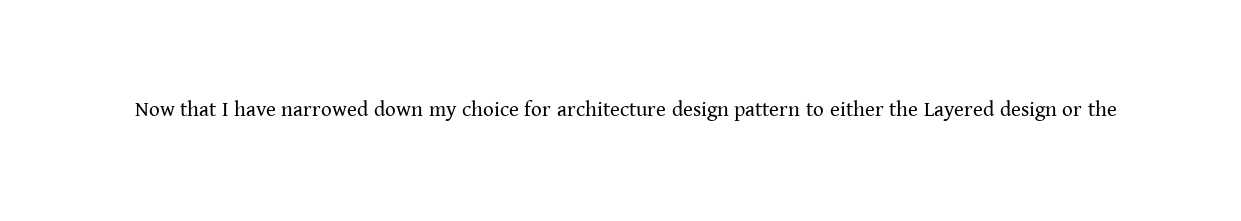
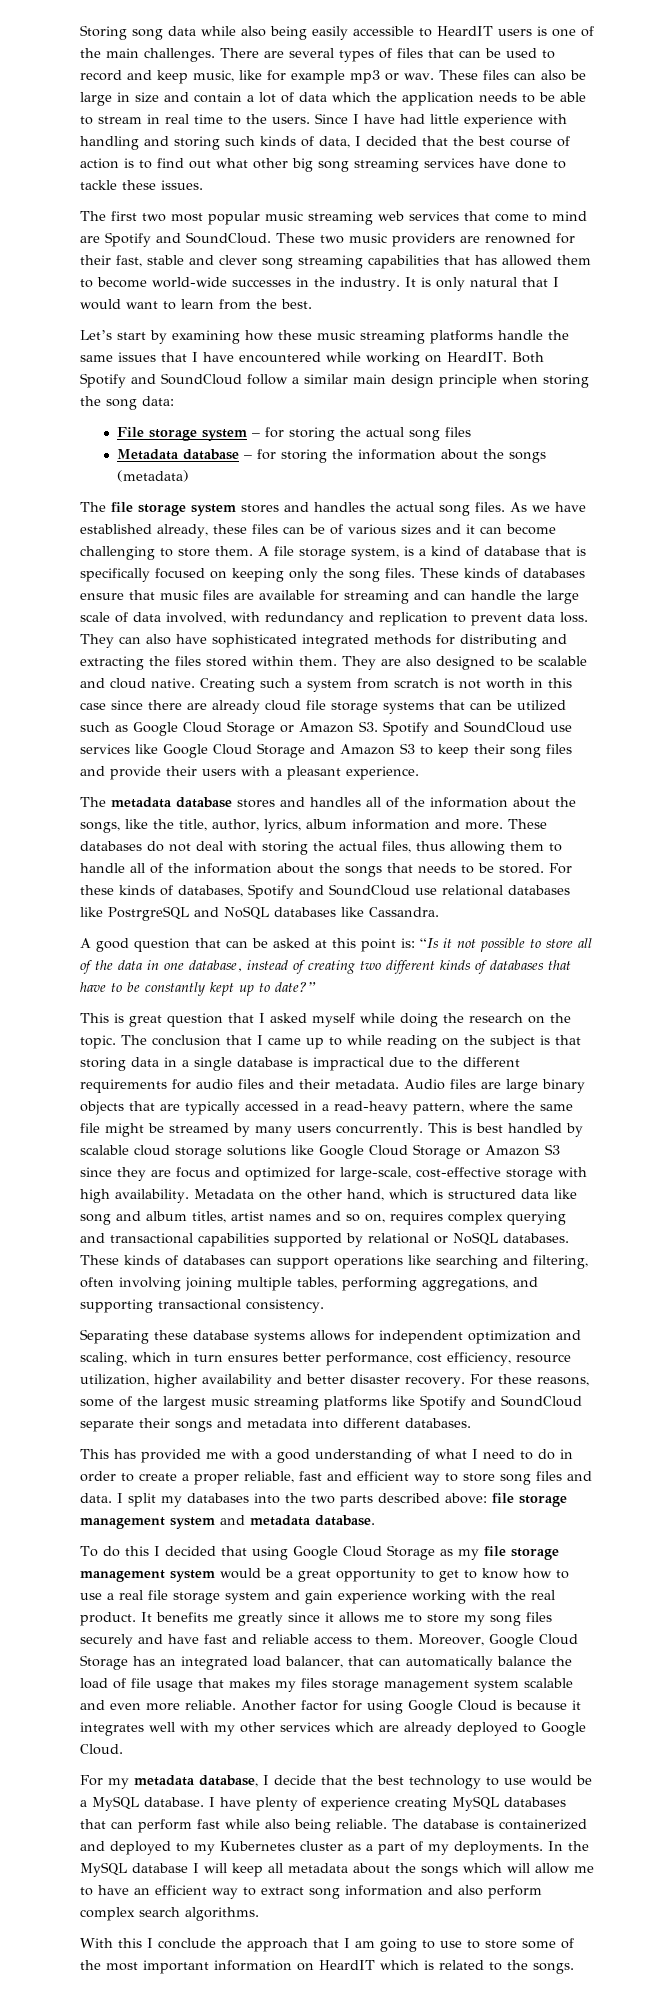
- Now that I have narrowed down my choice for architecture design pattern to either the Layered design or the
+ Storing song data while also being easily accessible to HeardIT users is one of the main challenges. There are several types of files that can be used to record and keep music, like for example mp3 or wav. These files can also be large in size and contain a lot of data which the application needs to be able to stream in real time to the users. Since I have had little experience with handling and storing such kinds of data, I decided that the best course of action is to find out what other big song streaming services have done to tackle these issues.
+ The first two most popular music streaming web services that come to mind are Spotify and SoundCloud. These two music providers are renowned for their fast, stable and clever song streaming capabilities that has allowed them to become world-wide successes in the industry. It is only natural that I would want to learn from the best.
+ Let’s start by examining how these music streaming platforms handle the same issues that I have encountered while working on HeardIT. Both Spotify and SoundCloud follow a similar main design principle when storing the song data:
+ File storage system – for storing the actual song files
+ Metadata database – for storing the information about the songs (metadata)
+ The file storage system stores and handles the actual song files. As we have established already, these files can be of various sizes and it can become challenging to store them. A file storage system, is a kind of database that is specifically focused on keeping only the song files. These kinds of databases ensure that music files are available for streaming and can handle the large scale of data involved, with redundancy and replication to prevent data loss. They can also have sophisticated integrated methods for distributing and extracting the files stored within them. They are also designed to be scalable and cloud native. Creating such a system from scratch is not worth in this case since there are already cloud file storage systems that can be utilized such as Google Cloud Storage or Amazon S3. Spotify and SoundCloud use services like Google Cloud Storage and Amazon S3 to keep their song files and provide their users with a pleasant experience.
+ The metadata database stores and handles all of the information about the songs, like the title, author, lyrics, album information and more. These databases do not deal with storing the actual files, thus allowing them to handle all of the information about the songs that needs to be stored. For these kinds of databases, Spotify and SoundCloud use relational databases like PostrgreSQL and NoSQL databases like Cassandra.
+ A good question that can be asked at this point is: “Is it not possible to store all of the data in one database, instead of creating two different kinds of databases that have to be constantly kept up to date?”
+ This is great question that I asked myself while doing the research on the topic. The conclusion that I came up to while reading on the subject is that storing data in a single database is impractical due to the different requirements for audio files and their metadata. Audio files are large binary objects that are typically accessed in a read-heavy pattern, where the same file might be streamed by many users concurrently. This is best handled by scalable cloud storage solutions like Google Cloud Storage or Amazon S3 since they are focus and optimized for large-scale, cost-effective storage with high availability. Metadata on the other hand, which is structured data like song and album titles, artist names and so on, requires complex querying and transactional capabilities supported by relational or NoSQL databases. These kinds of databases can support operations like searching and filtering, often involving joining multiple tables, performing aggregations, and supporting transactional consistency.
+ Separating these database systems allows for independent optimization and scaling, which in turn ensures better performance, cost efficiency, resource utilization, higher availability and better disaster recovery. For these reasons, some of the largest music streaming platforms like Spotify and SoundCloud separate their songs and metadata into different databases.
+ This has provided me with a good understanding of what I need to do in order to create a proper reliable, fast and efficient way to store song files and data. I split my databases into the two parts described above: file storage management system and metadata database.
+ To do this I decided that using Google Cloud Storage as my file storage management system would be a great opportunity to get to know how to use a real file storage system and gain experience working with the real product. It benefits me greatly since it allows me to store my song files securely and have fast and reliable access to them. Moreover, Google Cloud Storage has an integrated load balancer, that can automatically balance the load of file usage that makes my files storage management system scalable and even more reliable. Another factor for using Google Cloud is because it integrates well with my other services which are already deployed to Google Cloud.
+ For my metadata database, I decide that the best technology to use would be a MySQL database. I have plenty of experience creating MySQL databases that can perform fast while also being reliable. The database is containerized and deployed to my Kubernetes cluster as a part of my deployments. In the MySQL database I will keep all metadata about the songs which will allow me to have an efficient way to extract song information and also perform complex search algorithms.
+ With this I conclude the approach that I am going to use to store some of the most important information on HeardIT which is related to the songs.

